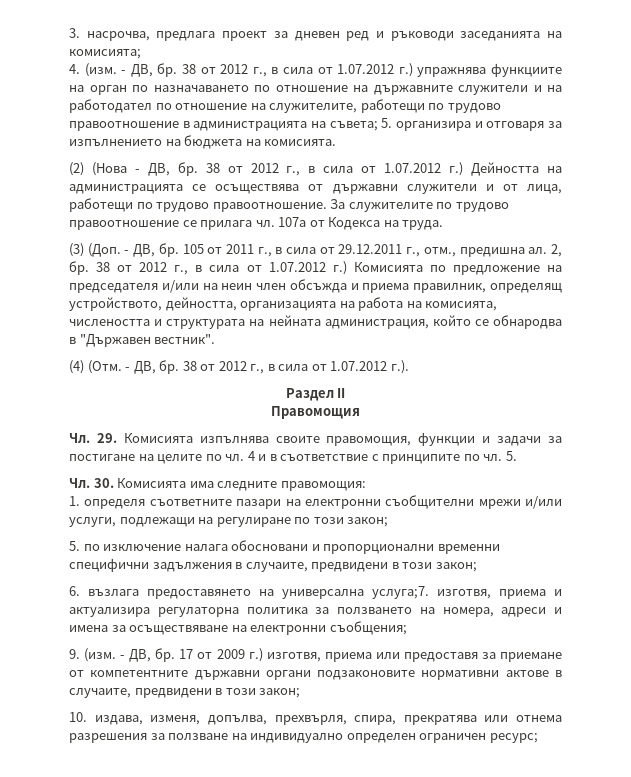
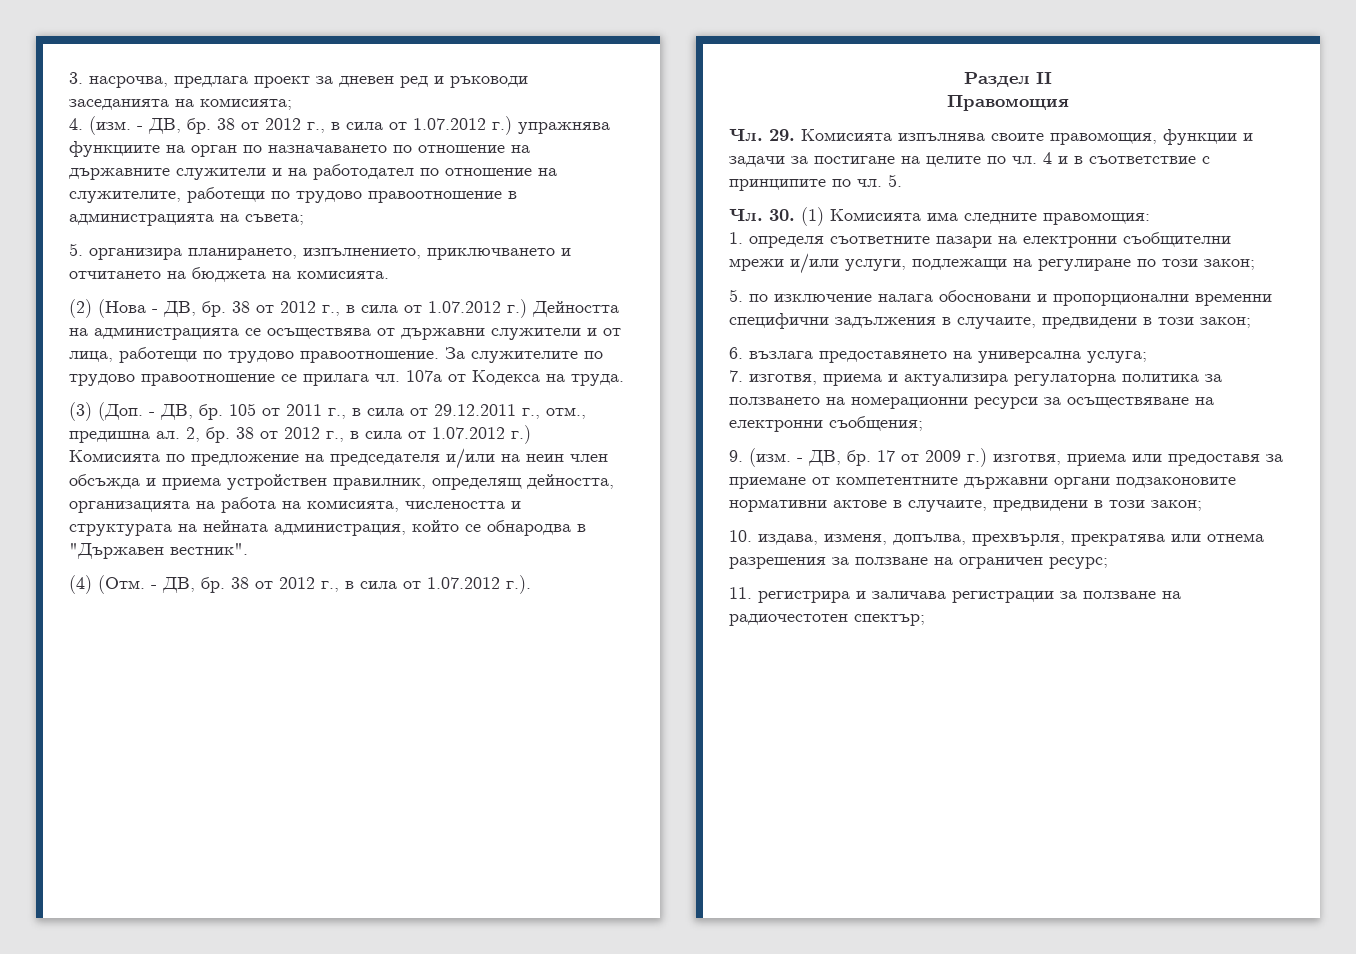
- 38 от 2012 г., в сила от 1.07.2012 г.) упражнява функциите на орган по назначаването по отношение на държавните служители и на работодател по отношение на служителите, работещи по трудово правоотношение в администрацията на съвета; 5. организира и отговаря за изпълнението на бюджета на комисията.
+ 38 от 2012 г., в сила от 1.07.2012 г.) упражнява функциите на орган по назначаването по отношение на държавните служители и на работодател по отношение на служителите, работещи по трудово правоотношение в администрацията на съвета;
+ 5. организира планирането, изпълнението, приключването и отчитането на бюджета на комисията.
- 38 от 2012 г., в сила от 1.07.2012 г.) Комисията по предложение на председателя и/или на неин член обсъжда и приема правилник, определящ устройството, дейността, организацията на работа на комисията, числеността и структурата на нейната администрация, който се обнародва в "Държавен вестник".
+ 38 от 2012 г., в сила от 1.07.2012 г.) Комисията по предложение на председателя и/или на неин член обсъжда и приема устройствен правилник, определящ дейността, организацията на работа на комисията, числеността и структурата на нейната администрация, който се обнародва в "Държавен вестник".
- Чл. 30. Комисията има следните правомощия:
+ Чл. 30. (1) Комисията има следните правомощия:
- 6. възлага предоставянето на универсална услуга;7. изготвя, приема и актуализира регулаторна политика за ползването на номера, адреси и имена за осъществяване на електронни съобщения;
+ 6. възлага предоставянето на универсална услуга;
+ 7. изготвя, приема и актуализира регулаторна политика за ползването на номерационни ресурси за осъществяване на електронни съобщения;
- 10. издава, изменя, допълва, прехвърля, спира, прекратява или отнема разрешения за ползване на индивидуално определен ограничен ресурс;
+ 10. издава, изменя, допълва, прехвърля, прекратява или отнема разрешения за ползване на ограничен ресурс;
+ 11. регистрира и заличава регистрации за ползване на радиочестотен спектър;

